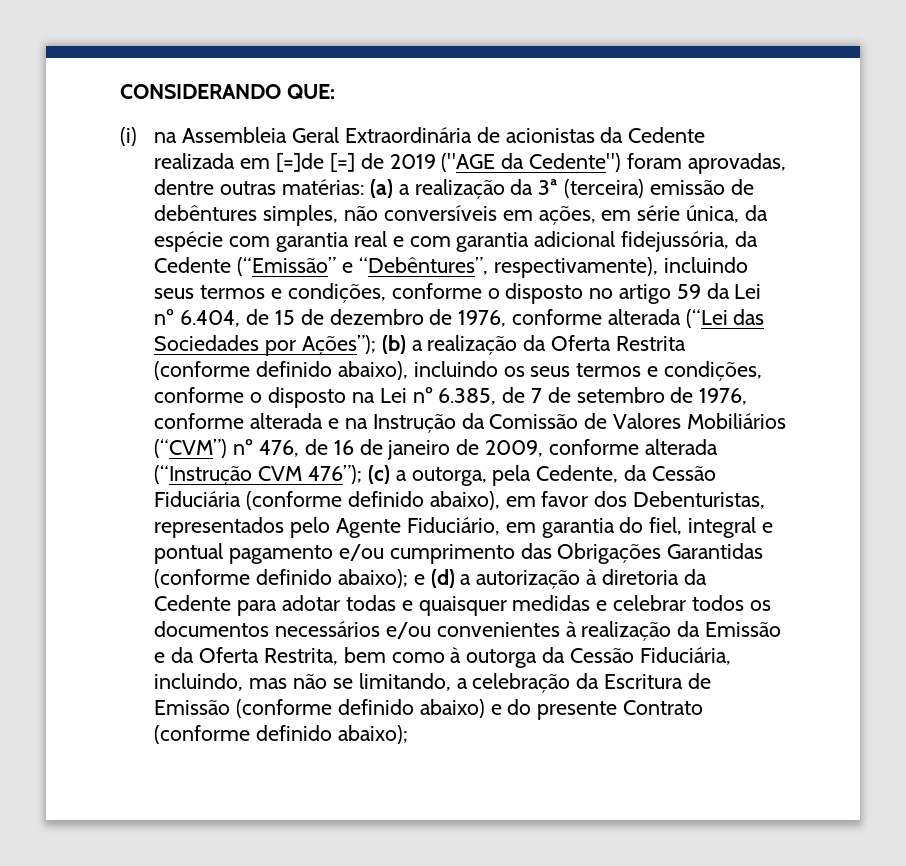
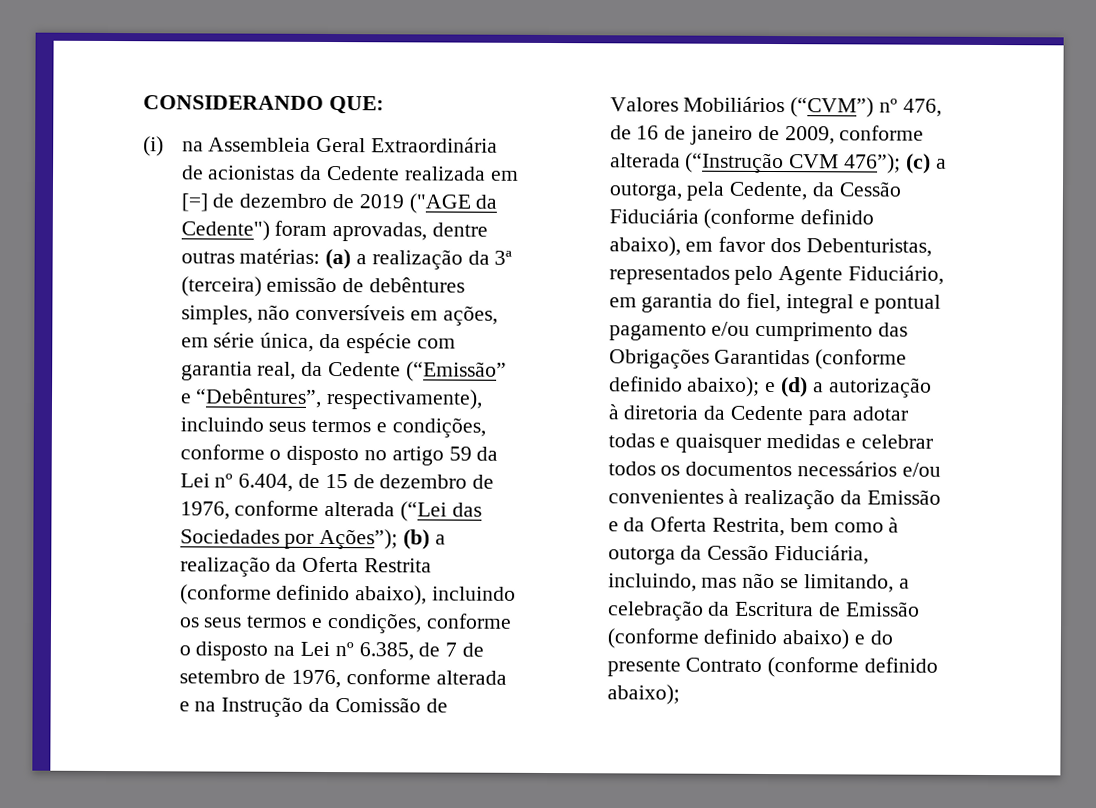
- (i) na Assembleia Geral Extraordinária de acionistas da Cedente realizada em [=]de [=] de 2019 ("AGE da Cedente") foram aprovadas, dentre outras matérias:
+ (i) na Assembleia Geral Extraordinária de acionistas da Cedente realizada em [=] de dezembro de 2019 ("AGE da Cedente") foram aprovadas, dentre outras matérias:
- (a) a realização da 3ª (terceira) emissão de debêntures simples, não conversíveis em ações, em série única, da espécie com garantia real e com garantia adicional fidejussória, da Cedente (“Emissão” e “Debêntures”, respectivamente), incluindo seus termos e condições, conforme o disposto no artigo 59 da Lei nº 6.404, de 15 de dezembro de 1976, conforme alterada (“Lei das Sociedades por Ações”);
+ (a) a realização da 3ª (terceira) emissão de debêntures simples, não conversíveis em ações, em série única, da espécie com garantia real, da Cedente (“Emissão” e “Debêntures”, respectivamente), incluindo seus termos e condições, conforme o disposto no artigo 59 da Lei nº 6.404, de 15 de dezembro de 1976, conforme alterada (“Lei das Sociedades por Ações”);

